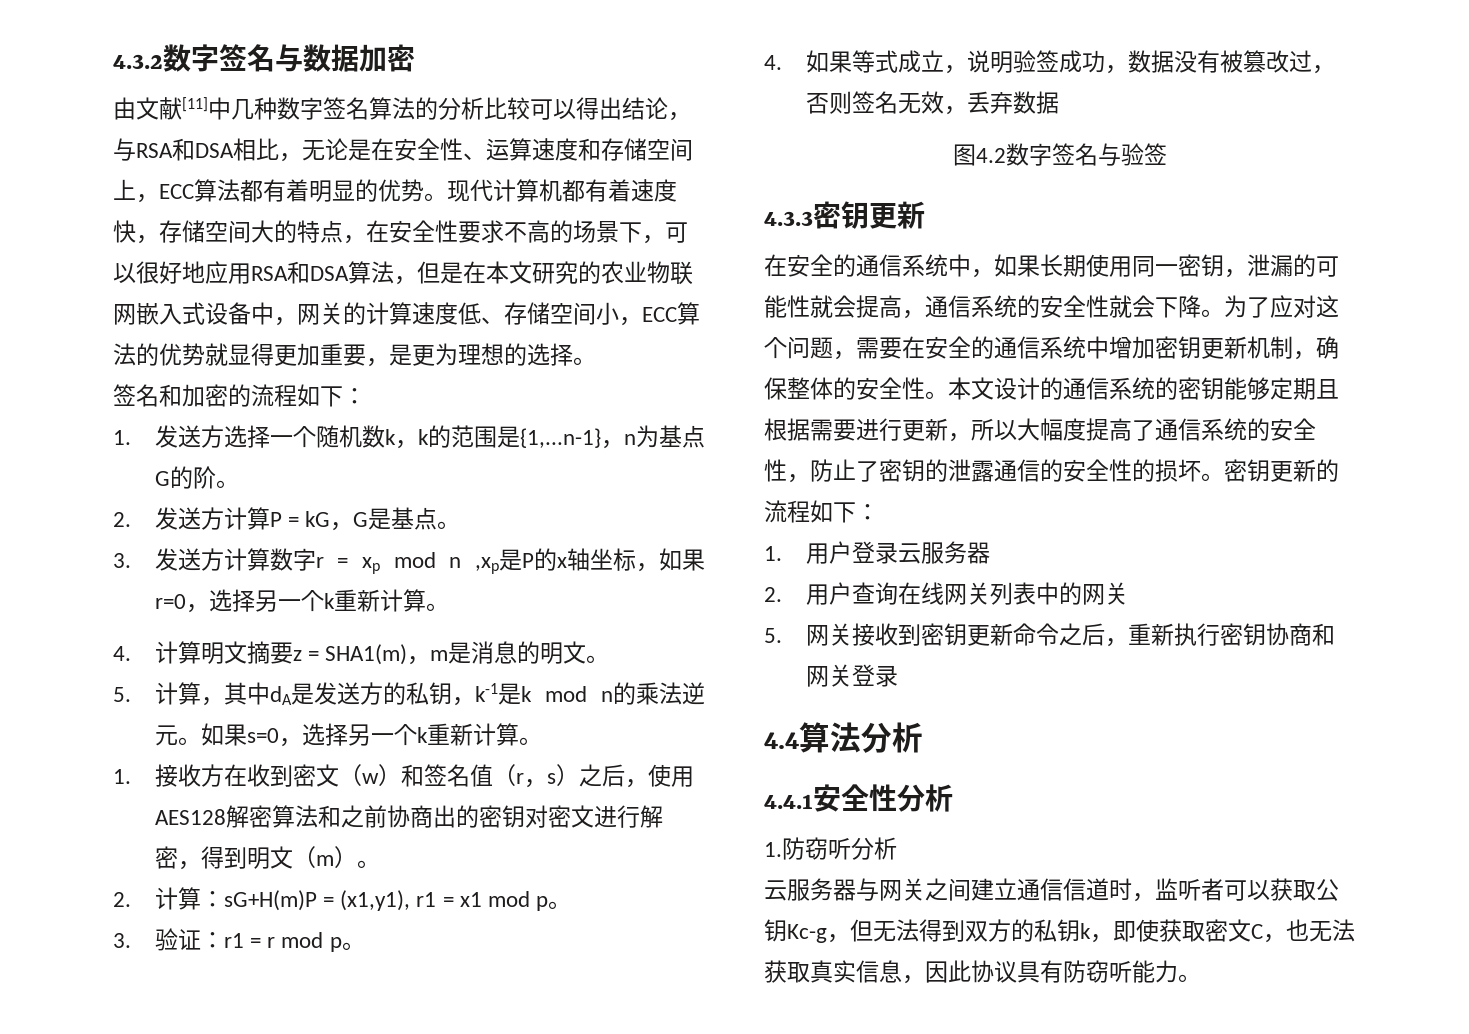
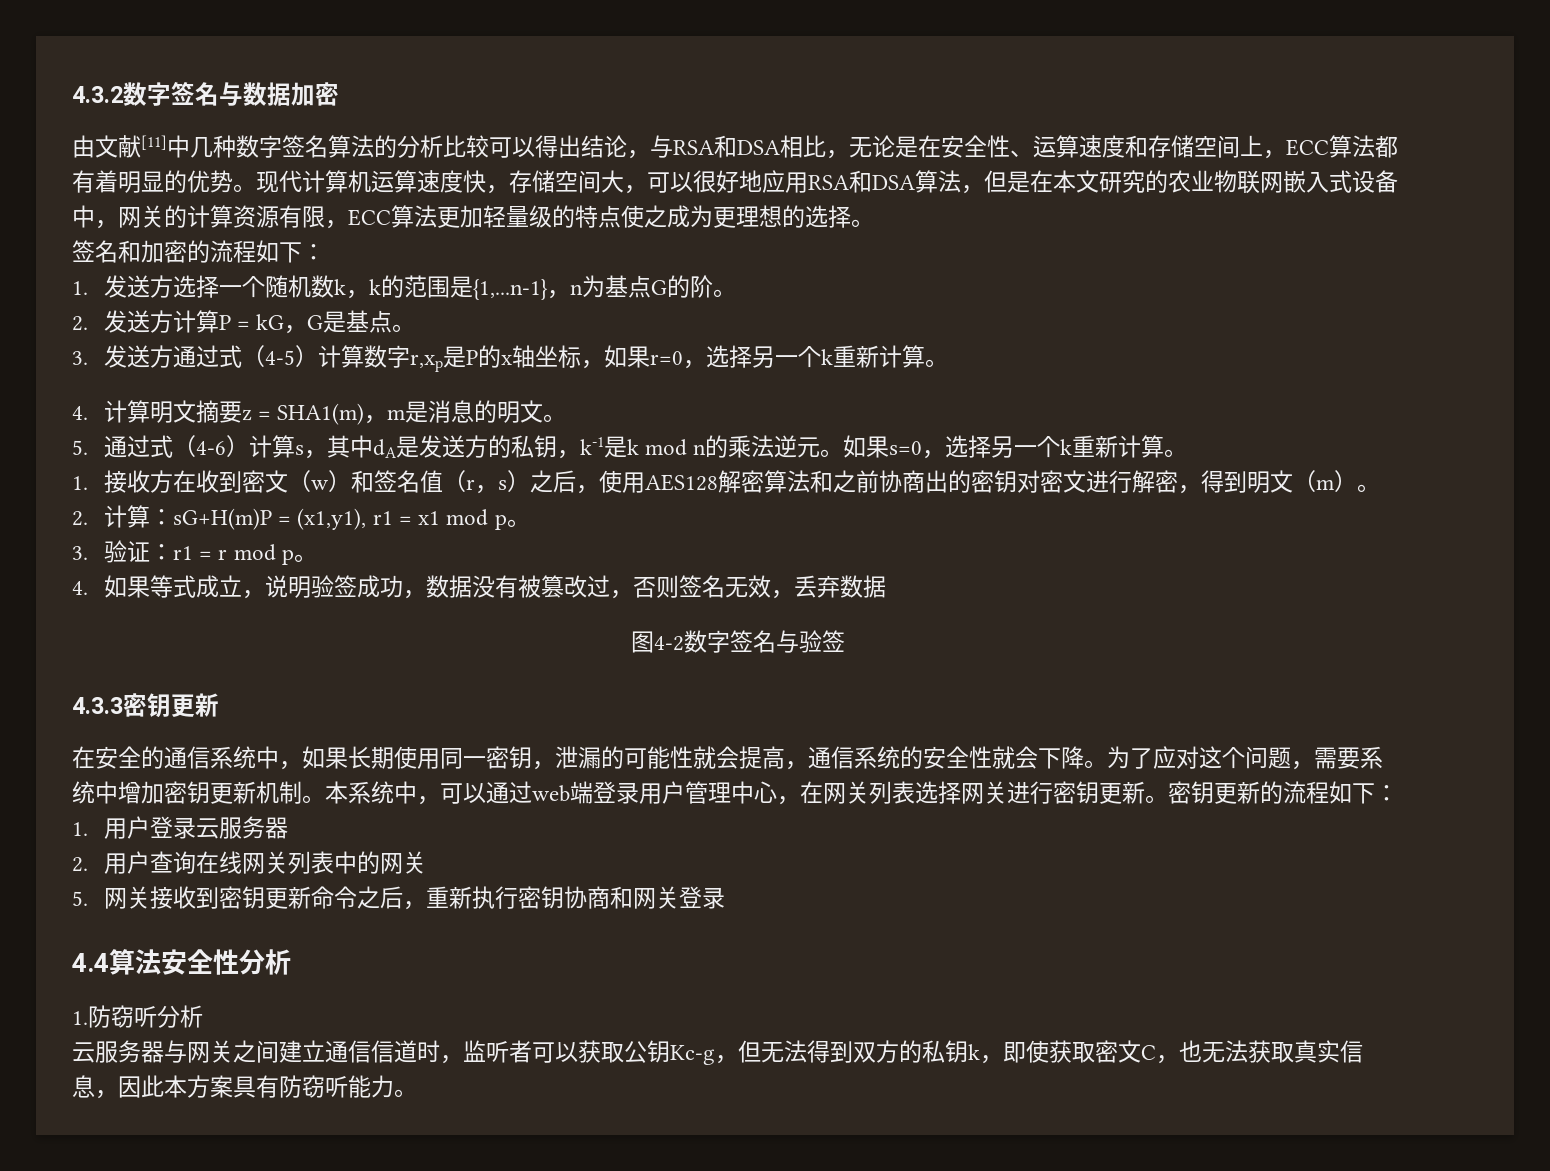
- 现代计算机都有着速度快，存储空间大的特点，在安全性要求不高的场景下，可以很好地应用RSA和DSA算法，但是在本文研究的农业物联网嵌入式设备中，网关的计算速度低、存储空间小，ECC算法的优势就显得更加重要，是更为理想的选择。
+ 现代计算机运算速度快，存储空间大，可以很好地应用RSA和DSA算法，但是在本文研究的农业物联网嵌入式设备中，网关的计算资源有限，ECC算法更加轻量级的特点使之成为更理想的选择。
- 3.发送方计算数字r = xp mod n ,xp是P的x轴坐标，如果r=0，选择另一个k重新计算。
+ 3.发送方通过式（4-5）计算数字r,xp是P的x轴坐标，如果r=0，选择另一个k重新计算。
- 5.计算，其中dA是发送方的私钥，k-1是k mod n的乘法逆元。
+ 5.通过式（4-6）计算s，其中dA是发送方的私钥，k-1是k mod n的乘法逆元。
- 图4.2数字签名与验签
+ 图4-2数字签名与验签
- 为了应对这个问题，需要在安全的通信系统中增加密钥更新机制，确保整体的安全性。本文设计的通信系统的密钥能够定期且根据需要进行更新，所以大幅度提高了通信系统的安全性，防止了密钥的泄露通信的安全性的损坏。
+ 为了应对这个问题，需要系统中增加密钥更新机制。本系统中，可以通过web端登录用户管理中心，在网关列表选择网关进行密钥更新。
- 4.4算法分析
- 4.4.1安全性分析
+ 4.4算法安全性分析
- 云服务器与网关之间建立通信信道时，监听者可以获取公钥Kc-g，但无法得到双方的私钥k，即使获取密文C，也无法获取真实信息，因此协议具有防窃听能力。
+ 云服务器与网关之间建立通信信道时，监听者可以获取公钥Kc-g，但无法得到双方的私钥k，即使获取密文C，也无法获取真实信息，因此本方案具有防窃听能力。

